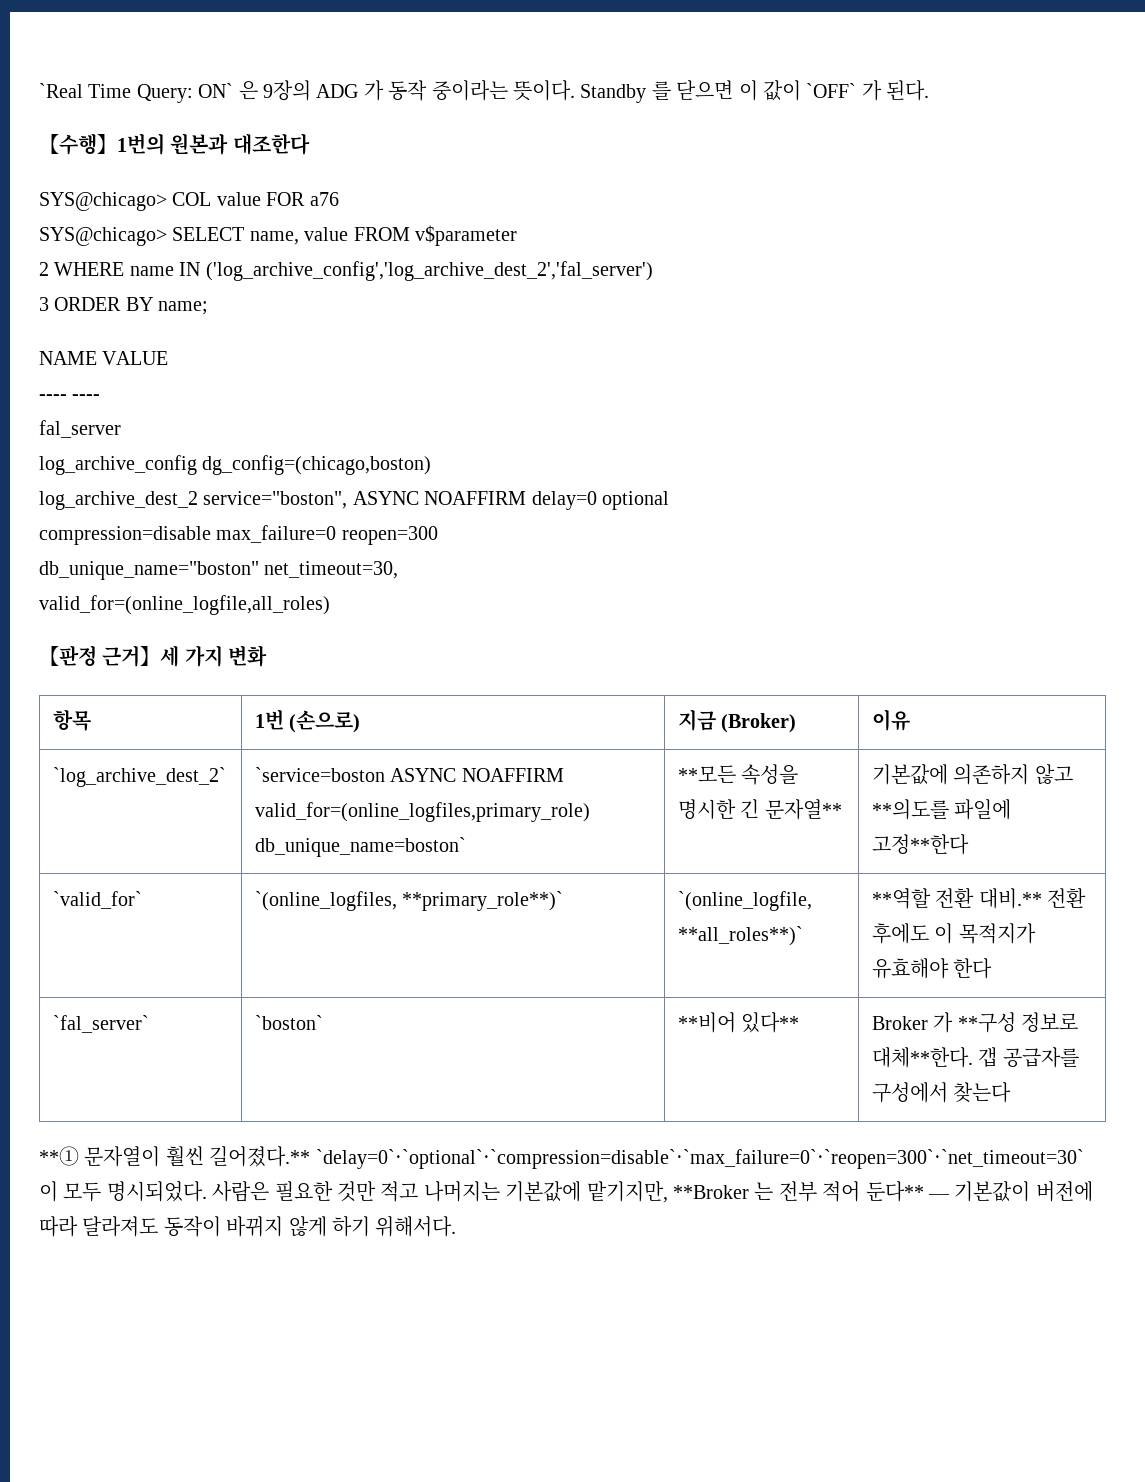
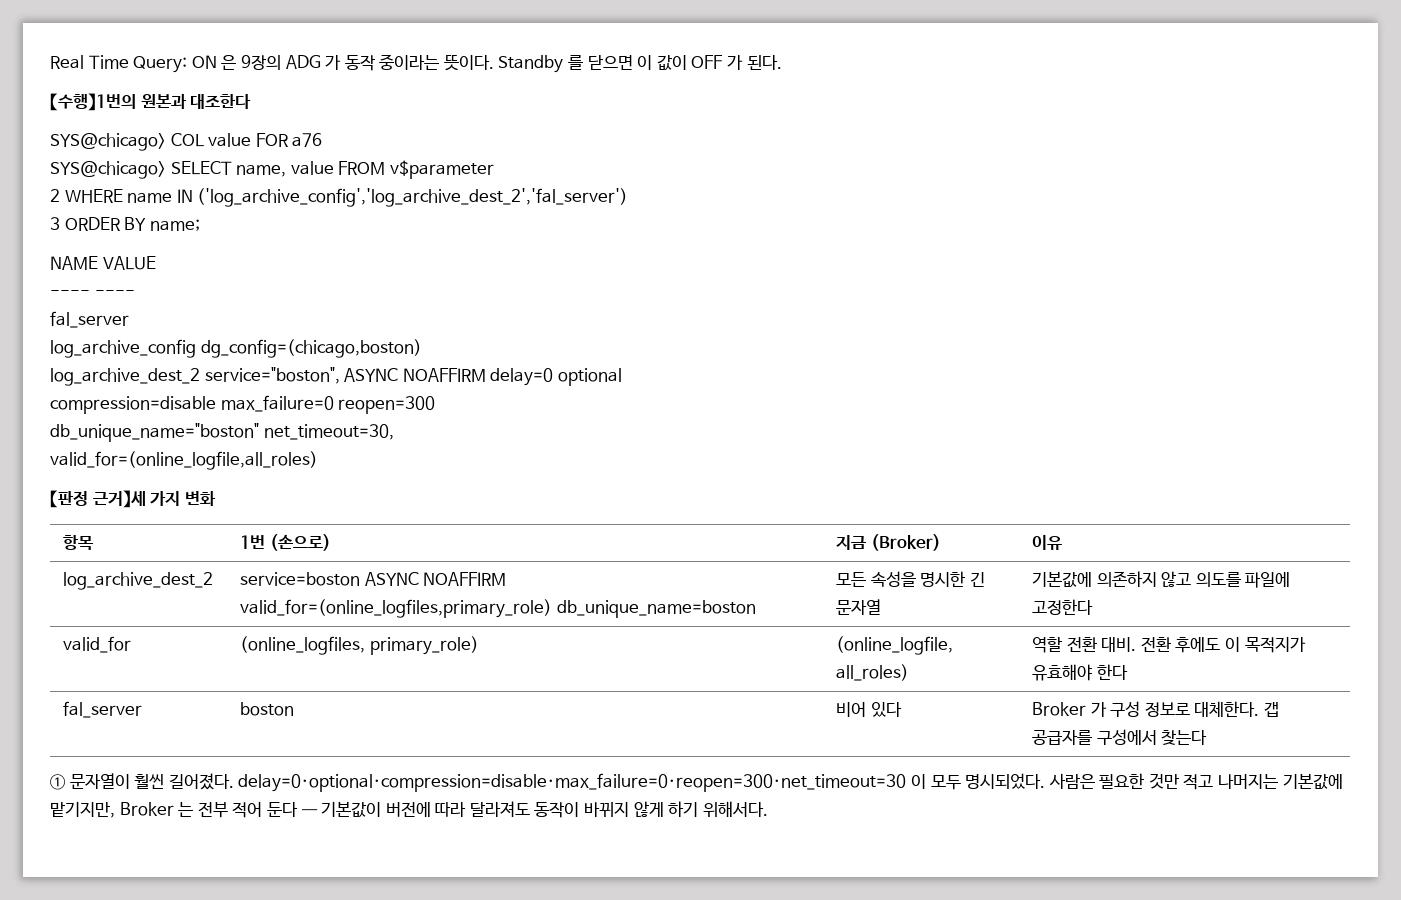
- `Real Time Query: ON` 은 9장의 ADG 가 동작 중이라는 뜻이다.
+ Real Time Query: ON 은 9장의 ADG 가 동작 중이라는 뜻이다.
- Standby 를 닫으면 이 값이 `OFF` 가 된다.
+ Standby 를 닫으면 이 값이 OFF 가 된다.
- `log_archive_dest_2` | `service=boston ASYNC NOAFFIRM valid_for=(online_logfiles,primary_role) db_unique_name=boston` | **모든 속성을 명시한 긴 문자열** | 기본값에 의존하지 않고 **의도를 파일에 고정**한다
- `valid_for` | `(online_logfiles, **primary_role**)` | `(online_logfile, **all_roles**)` | **역할 전환 대비.** 전환 후에도 이 목적지가 유효해야 한다
+ log_archive_dest_2 | service=boston ASYNC NOAFFIRM valid_for=(online_logfiles,primary_role) db_unique_name=boston | 모든 속성을 명시한 긴 문자열 | 기본값에 의존하지 않고 의도를 파일에 고정한다
+ valid_for | (online_logfiles, primary_role) | (online_logfile, all_roles) | 역할 전환 대비. 전환 후에도 이 목적지가 유효해야 한다
- `fal_server` | `boston` | **비어 있다** | Broker 가 **구성 정보로 대체**한다. 갭 공급자를 구성에서 찾는다
+ fal_server | boston | 비어 있다 | Broker 가 구성 정보로 대체한다. 갭 공급자를 구성에서 찾는다
- **① 문자열이 훨씬 길어졌다.** `delay=0`·`optional`·`compression=disable`·`max_failure=0`·`reopen=300`·`net_timeout=30` 이 모두 명시되었다.
+ ① 문자열이 훨씬 길어졌다. delay=0·optional·compression=disable·max_failure=0·reopen=300·net_timeout=30 이 모두 명시되었다.
- 사람은 필요한 것만 적고 나머지는 기본값에 맡기지만, **Broker 는 전부 적어 둔다** — 기본값이 버전에 따라 달라져도 동작이 바뀌지 않게 하기 위해서다.
+ 사람은 필요한 것만 적고 나머지는 기본값에 맡기지만, Broker 는 전부 적어 둔다 — 기본값이 버전에 따라 달라져도 동작이 바뀌지 않게 하기 위해서다.

